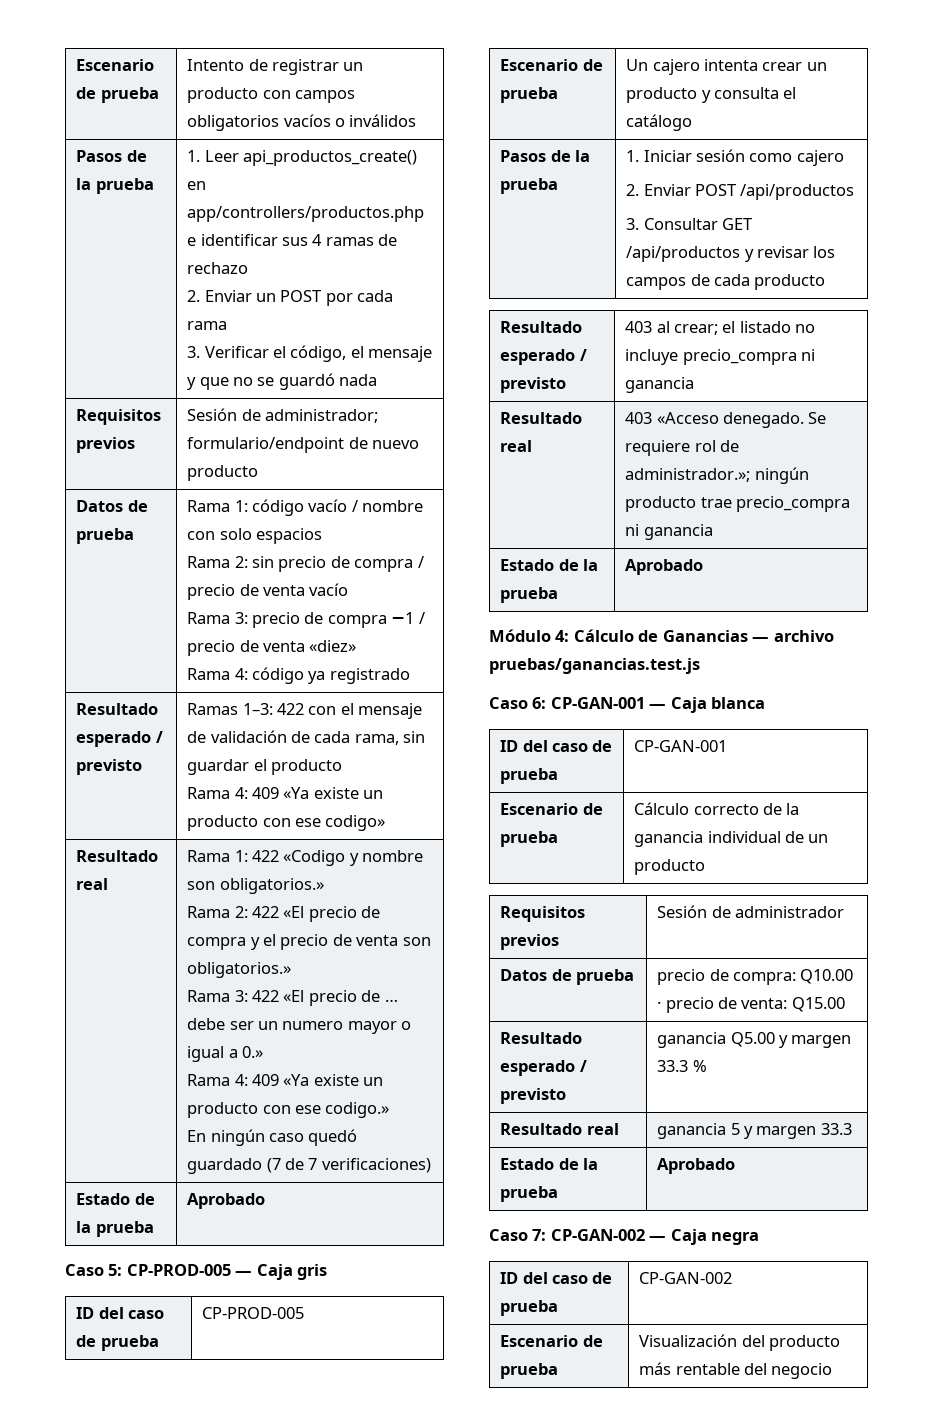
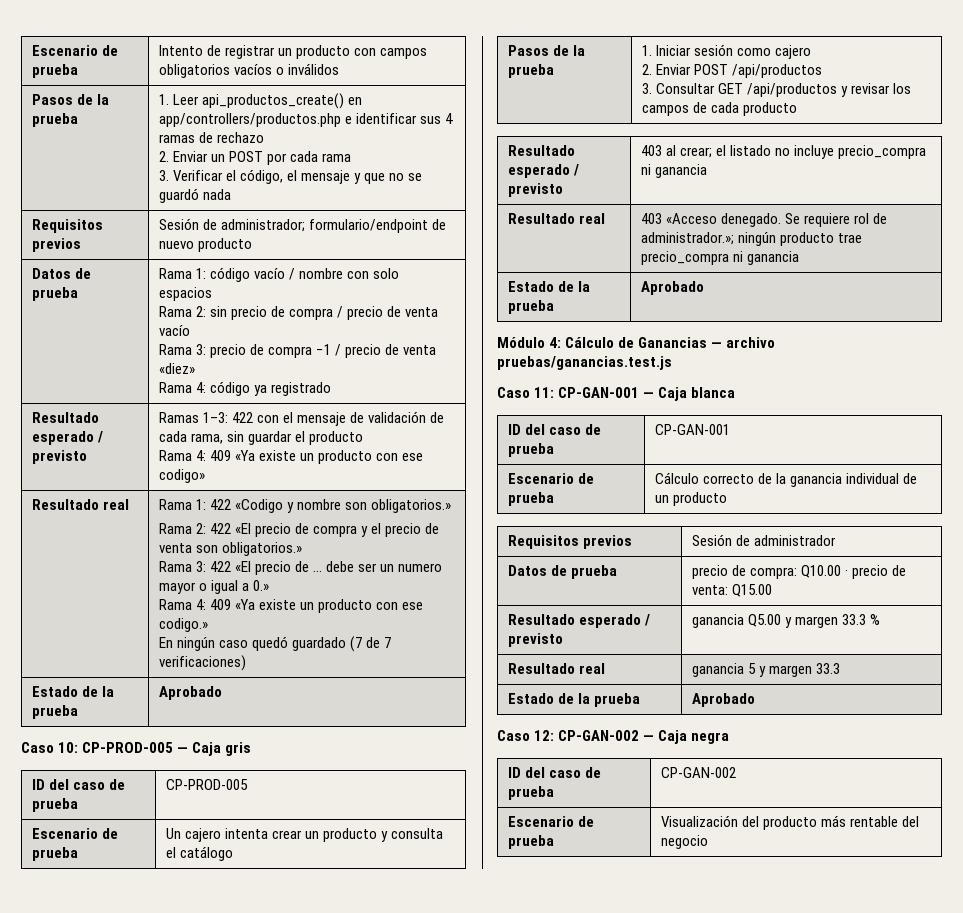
- Caso 5: CP-PROD-005 — Caja gris
+ Caso 10: CP-PROD-005 — Caja gris
- Caso 6: CP-GAN-001 — Caja blanca
+ Caso 11: CP-GAN-001 — Caja blanca
- Caso 7: CP-GAN-002 — Caja negra
+ Caso 12: CP-GAN-002 — Caja negra

